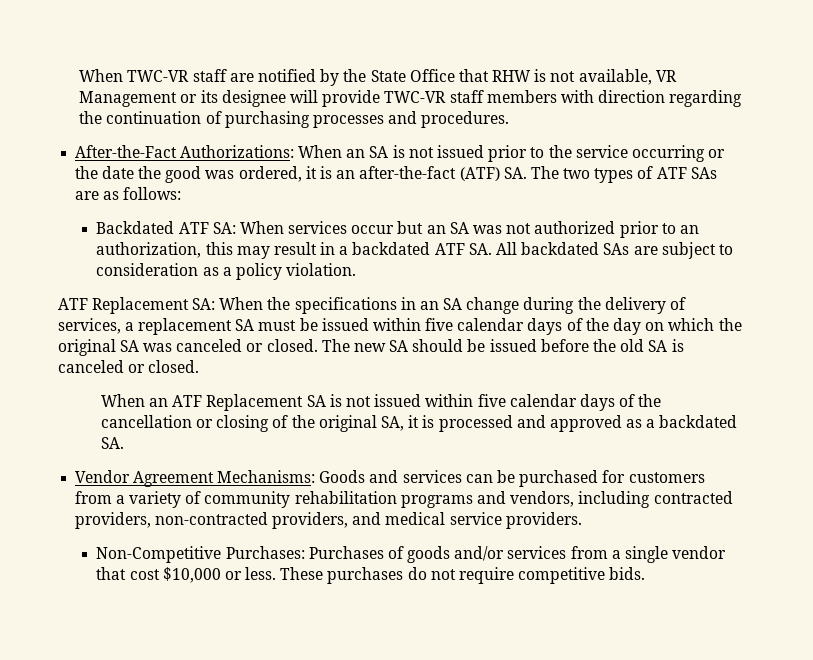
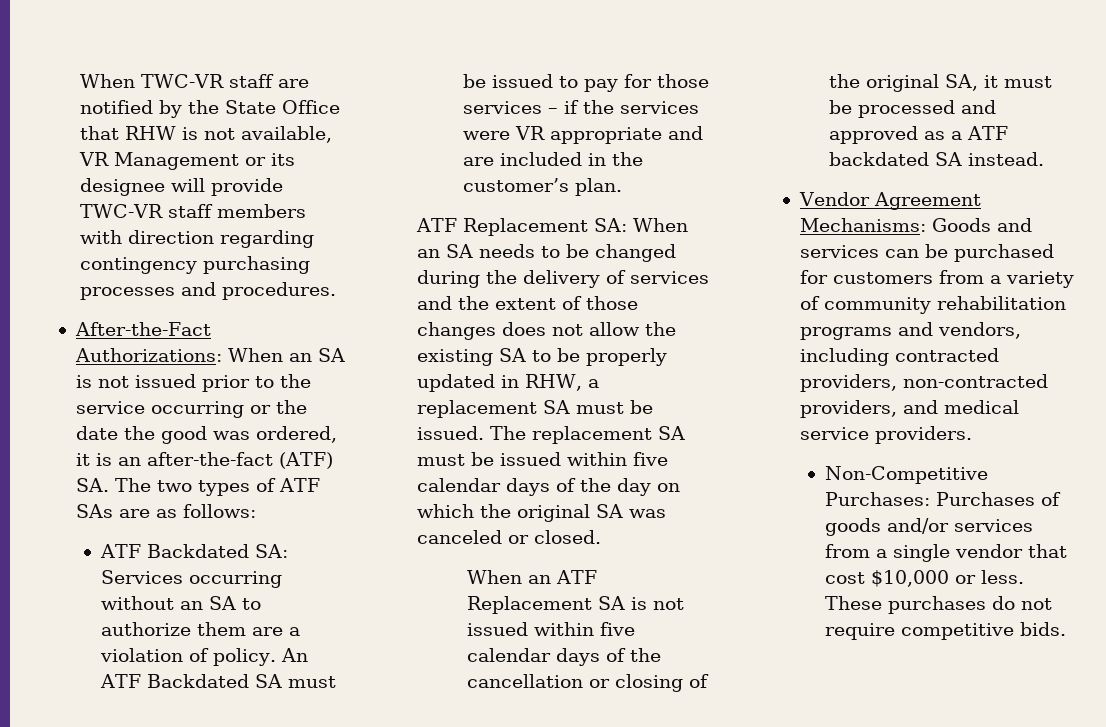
- When TWC-VR staff are notified by the State Office that RHW is not available, VR Management or its designee will provide TWC-VR staff members with direction regarding the continuation of purchasing processes and procedures.
+ When TWC-VR staff are notified by the State Office that RHW is not available, VR Management or its designee will provide TWC-VR staff members with direction regarding contingency purchasing processes and procedures.
- Backdated ATF SA: When services occur but an SA was not authorized prior to an authorization, this may result in a backdated ATF SA. All backdated SAs are subject to consideration as a policy violation.
- ATF Replacement SA: When the specifications in an SA change during the delivery of services, a replacement SA must be issued within five calendar days of the day on which the original SA was canceled or closed. The new SA should be issued before the old SA is canceled or closed.
+ ATF Backdated SA: Services occurring without an SA to authorize them are a violation of policy. An ATF Backdated SA must be issued to pay for those services – if the services were VR appropriate and are included in the customer’s plan.
+ ATF Replacement SA: When an SA needs to be changed during the delivery of services and the extent of those changes does not allow the existing SA to be properly updated in RHW, a replacement SA must be issued. The replacement SA must be issued within five calendar days of the day on which the original SA was canceled or closed.
- When an ATF Replacement SA is not issued within five calendar days of the cancellation or closing of the original SA, it is processed and approved as a backdated SA.
+ When an ATF Replacement SA is not issued within five calendar days of the cancellation or closing of the original SA, it must be processed and approved as a ATF backdated SA instead.

